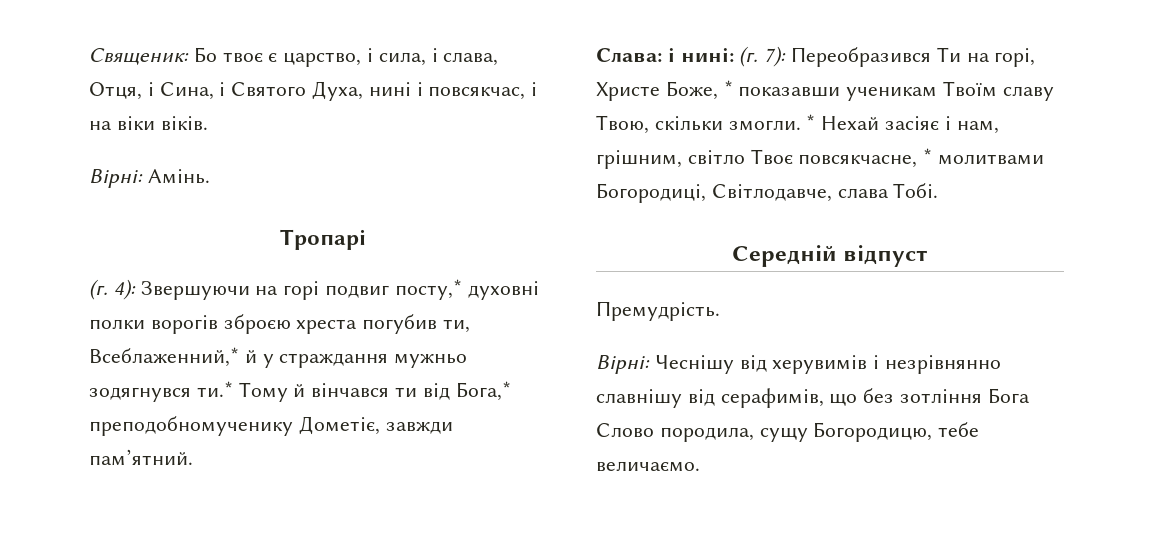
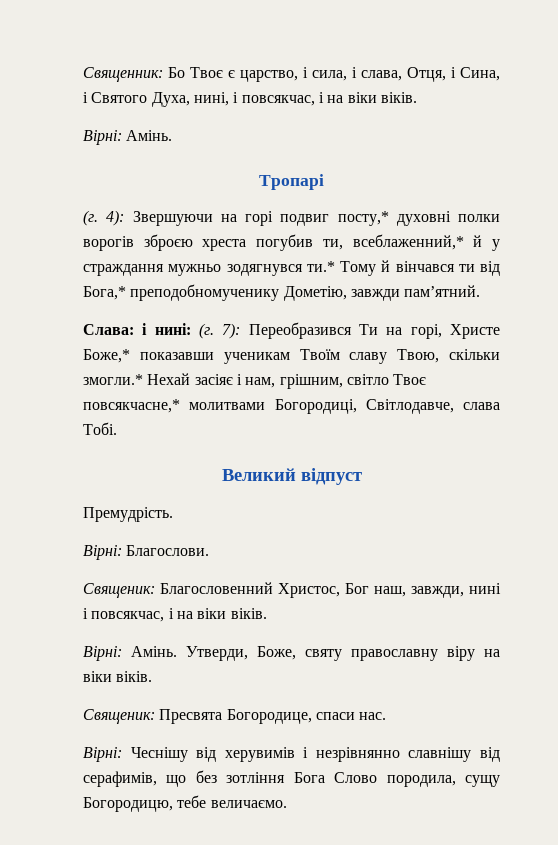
- Священик: Бо твоє є царство, і сила, і слава, Отця, і Сина, і Святого Духа, нині і повсякчас, і на віки віків.
+ Священник: Бо Твоє є царство, і сила, і слава, Отця, і Сина, і Святого Духа, нині, і повсякчас, і на віки віків.
- (г. 4): Звершуючи на горі подвиг посту,* духовні полки ворогів зброєю хреста погубив ти, Всеблаженний,* й у страждання мужньо зодягнувся ти.* Тому й вінчався ти від Бога,* преподобномученику Дометіє, завжди пам’ятний.
+ (г. 4): Звершуючи на горі подвиг посту,* духовні полки ворогів зброєю хреста погубив ти, всеблаженний,* й у страждання мужньо зодягнувся ти.* Тому й вінчався ти від Бога,* преподобномученику Дометію, завжди пам’ятний.
- Слава: і нині: (г. 7): Переобразився Ти на горі, Христе Боже, * показавши ученикам Твоїм славу Твою, скільки змогли. * Нехай засіяє і нам, грішним, світло Твоє повсякчасне, * молитвами Богородиці, Світлодавче, слава Тобі.
+ Слава: і нині: (г. 7): Переобразився Ти на горі, Христе Боже,* показавши ученикам Твоїм славу Твою, скільки змогли.* Нехай засіяє і нам, грішним, світло Твоє повсякчасне,* молитвами Богородиці, Світлодавче, слава Тобі.
- Середній відпуст
+ Великий відпуст
+ Вірні: Благослови.
+ Священик: Благословенний Христос, Бог наш, завжди, нині і повсякчас, і на віки віків.
+ Вірні: Амінь. Утверди, Боже, святу православну віру на віки віків.
+ Священик: Пресвята Богородице, спаси нас.

